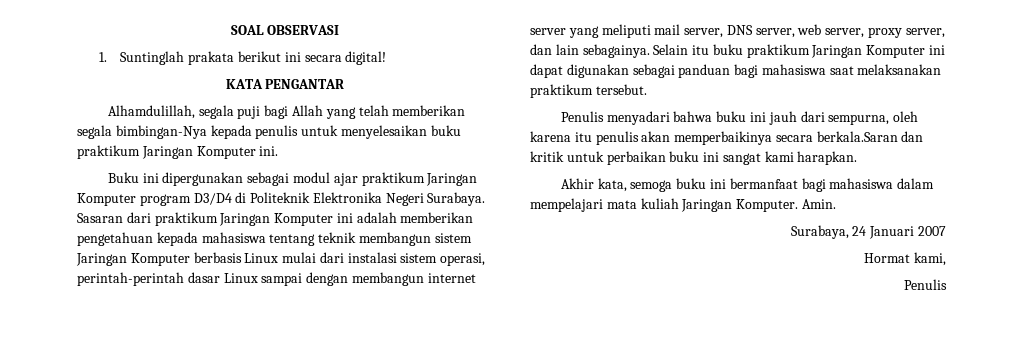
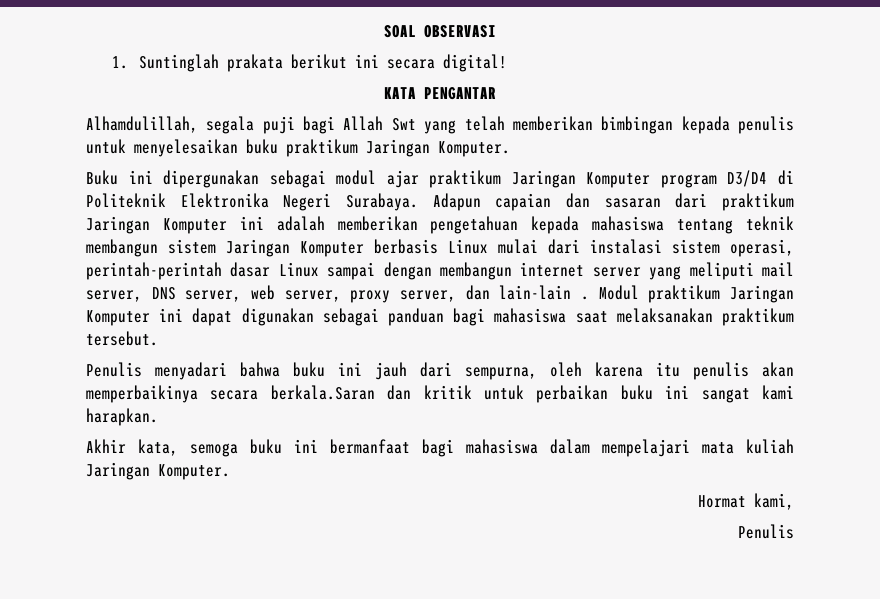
- Alhamdulillah, segala puji bagi Allah yang telah memberikan segala bimbingan-Nya kepada penulis untuk menyelesaikan buku praktikum Jaringan Komputer ini.
+ Alhamdulillah, segala puji bagi Allah Swt yang telah memberikan bimbingan kepada penulis untuk menyelesaikan buku praktikum Jaringan Komputer.
- Sasaran dari praktikum Jaringan Komputer ini adalah memberikan pengetahuan kepada mahasiswa tentang teknik membangun sistem Jaringan Komputer berbasis Linux mulai dari instalasi sistem operasi, perintah-perintah dasar Linux sampai dengan membangun internet server yang meliputi mail server, DNS server, web server, proxy server, dan lain sebagainya. Selain itu buku praktikum Jaringan Komputer ini dapat digunakan sebagai panduan bagi mahasiswa saat melaksanakan praktikum tersebut.
+ Adapun capaian dan sasaran dari praktikum Jaringan Komputer ini adalah memberikan pengetahuan kepada mahasiswa tentang teknik membangun sistem Jaringan Komputer berbasis Linux mulai dari instalasi sistem operasi, perintah-perintah dasar Linux sampai dengan membangun internet server yang meliputi mail server, DNS server, web server, proxy server, dan lain-lain . Modul praktikum Jaringan Komputer ini dapat digunakan sebagai panduan bagi mahasiswa saat melaksanakan praktikum tersebut.
- Amin.
- Surabaya, 24 Januari 2007

